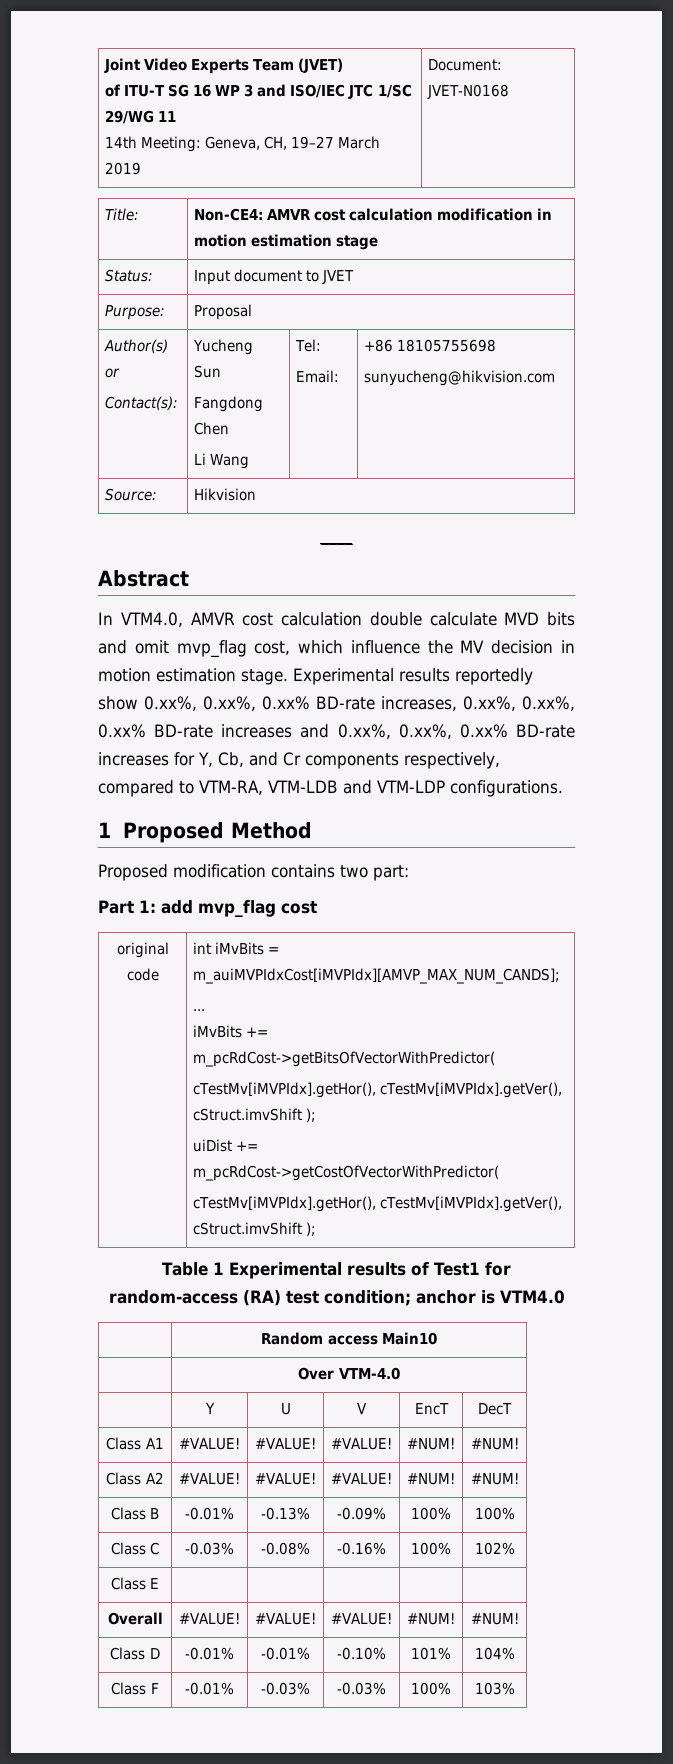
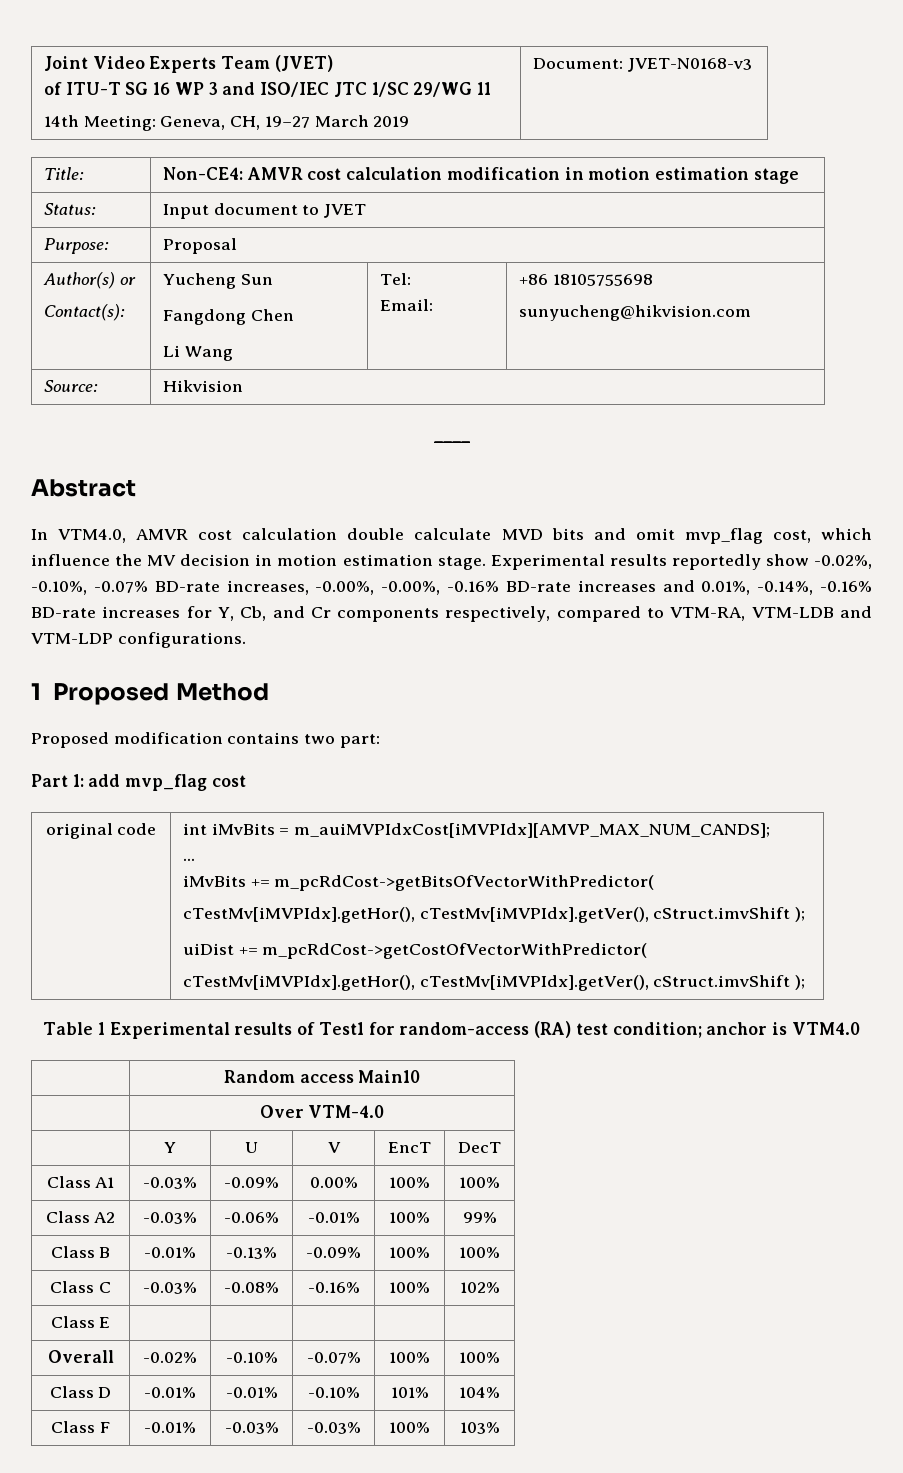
  Joint Video Experts Team (JVET)
  of ITU-T SG 16 WP 3 and ISO/IEC JTC 1/SC 29/WG 11
- 14th Meeting: Geneva, CH, 19–27 March 2019 | Document: JVET-N0168
+ 14th Meeting: Geneva, CH, 19–27 March 2019 | Document: JVET-N0168-v3
- Experimental results reportedly show 0.xx%, 0.xx%, 0.xx% BD-rate increases, 0.xx%, 0.xx%, 0.xx% BD-rate increases and 0.xx%, 0.xx%, 0.xx% BD-rate increases for Y, Cb, and Cr components respectively, compared to VTM-RA, VTM-LDB and VTM-LDP configurations.
+ Experimental results reportedly show -0.02%, -0.10%, -0.07% BD-rate increases, -0.00%, -0.00%, -0.16% BD-rate increases and 0.01%, -0.14%, -0.16% BD-rate increases for Y, Cb, and Cr components respectively, compared to VTM-RA, VTM-LDB and VTM-LDP configurations.
- Class A1 | #VALUE! | #VALUE! | #VALUE! | #NUM! | #NUM!
- Class A2 | #VALUE! | #VALUE! | #VALUE! | #NUM! | #NUM!
+ Class A1 | -0.03% | -0.09% | 0.00% | 100% | 100%
+ Class A2 | -0.03% | -0.06% | -0.01% | 100% | 99%
- Overall | #VALUE! | #VALUE! | #VALUE! | #NUM! | #NUM!
+ Overall | -0.02% | -0.10% | -0.07% | 100% | 100%

